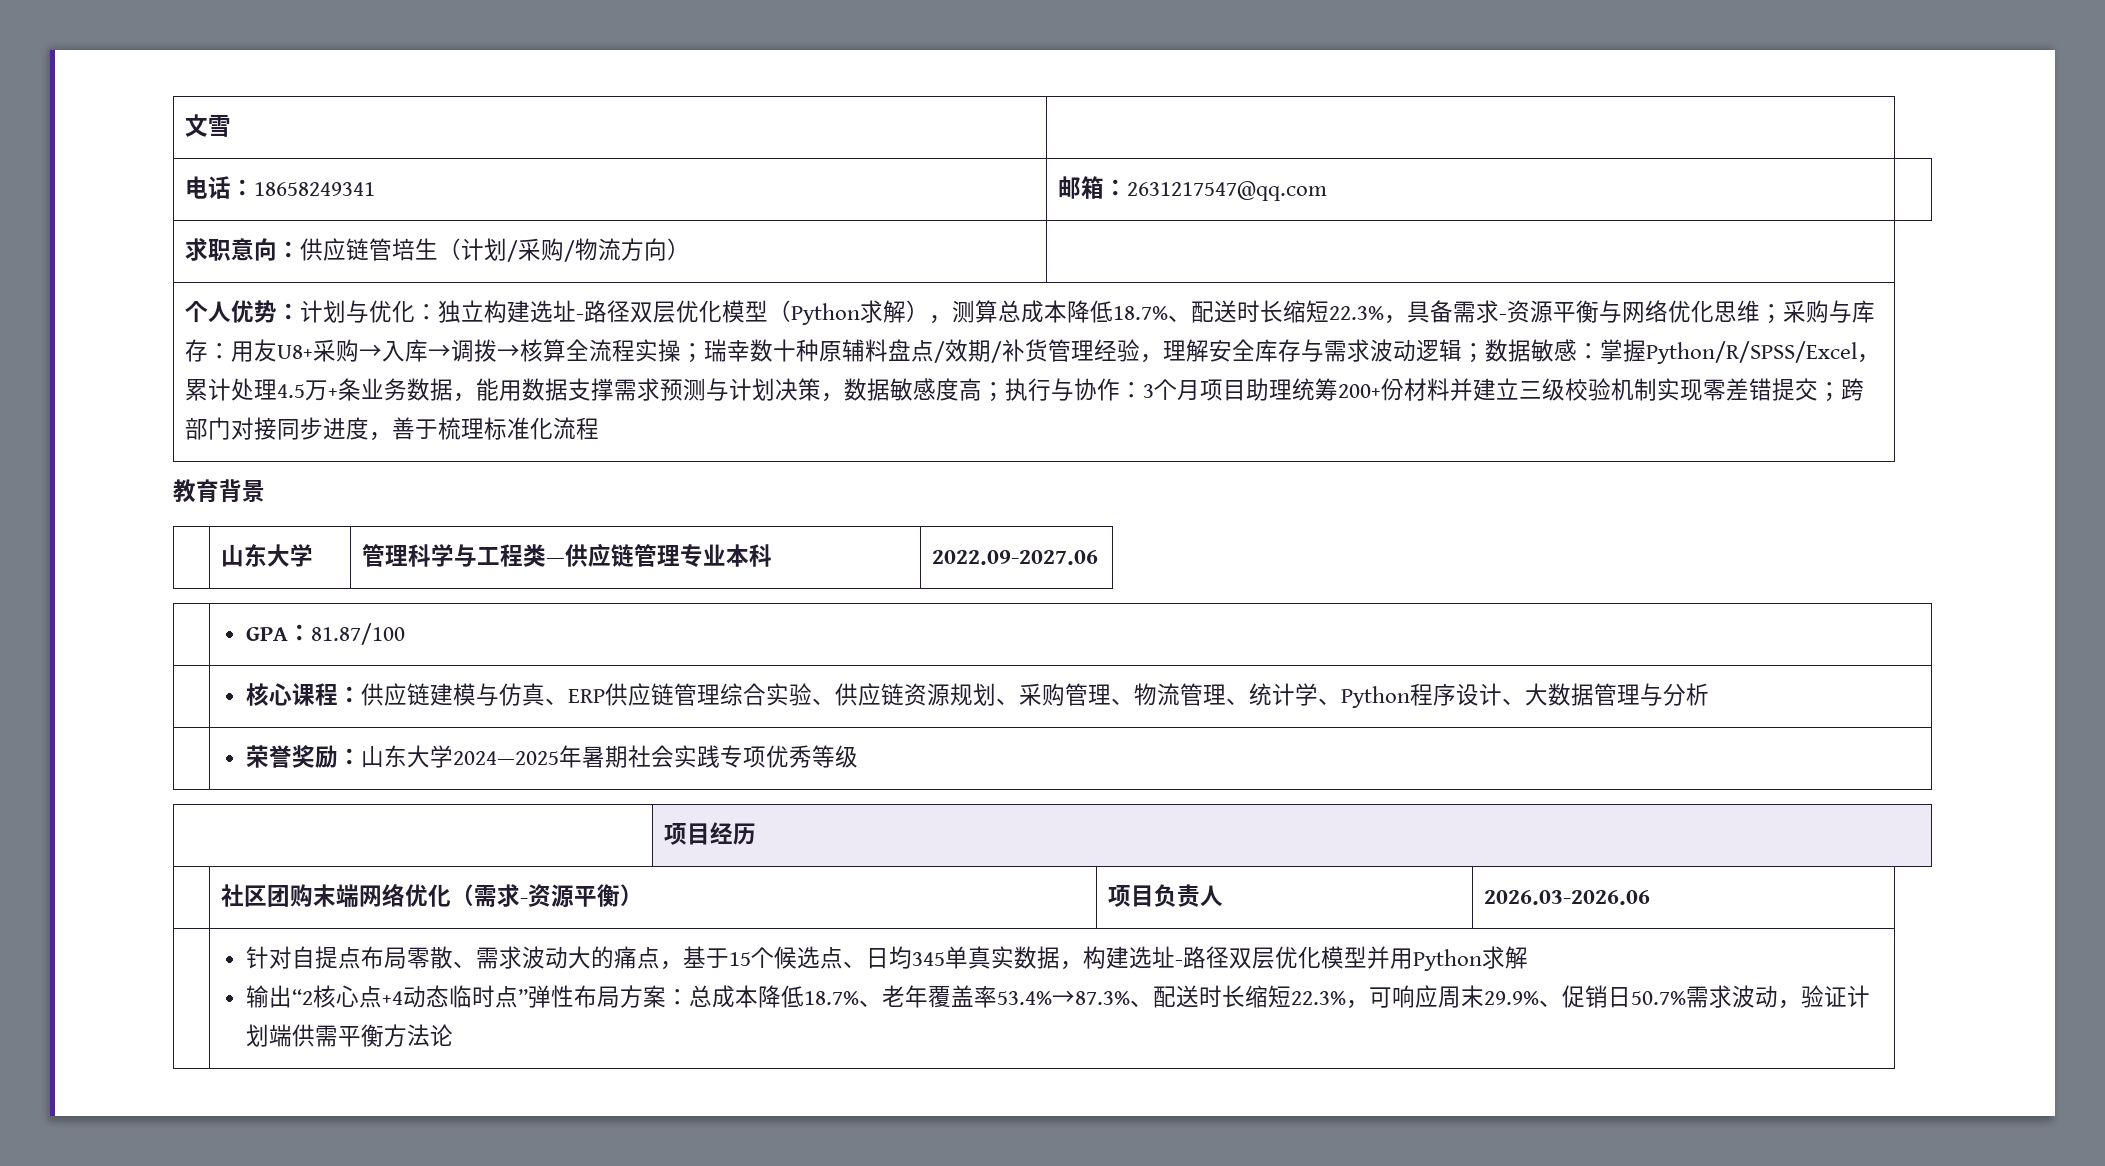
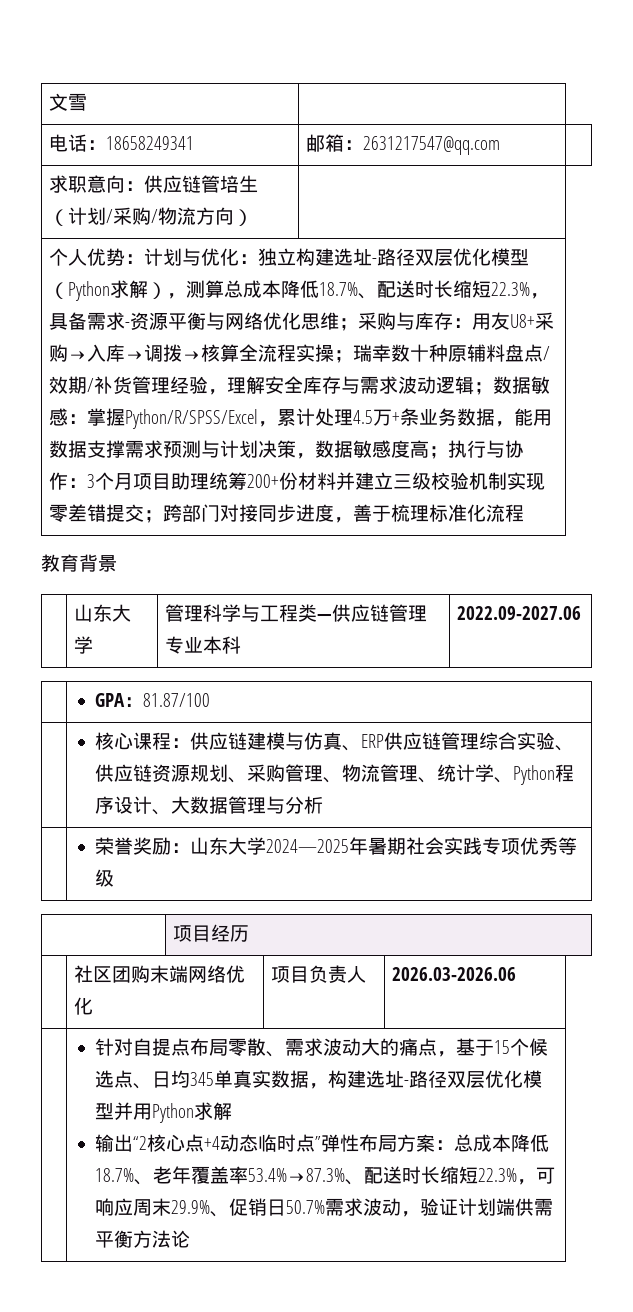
- | 社区团购末端网络优化（需求-资源平衡） | 项目负责人 | 2026.03-2026.06
+ | 社区团购末端网络优化 | 项目负责人 | 2026.03-2026.06

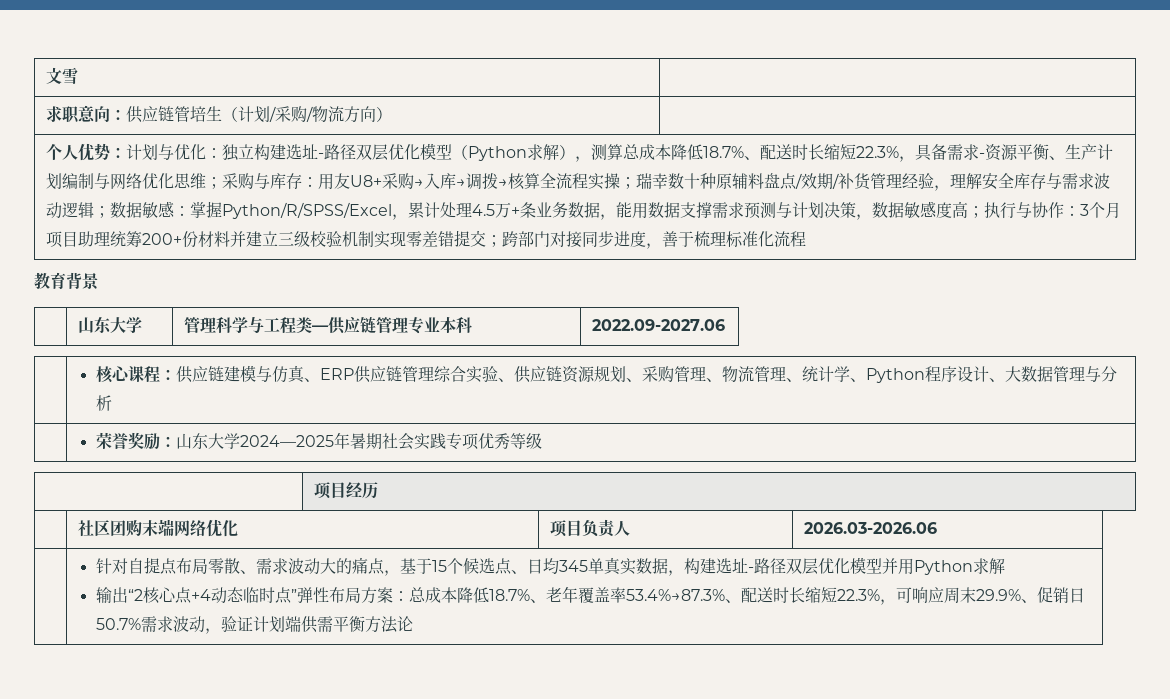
- 电话：18658249341 | 邮箱：2631217547@qq.com |
- 独立构建选址-路径双层优化模型（Python求解），测算总成本降低18.7%、配送时长缩短22.3%，具备需求-资源平衡与网络优化思维；
+ 独立构建选址-路径双层优化模型（Python求解），测算总成本降低18.7%、配送时长缩短22.3%，具备需求-资源平衡、生产计划编制与网络优化思维；
- | GPA：81.87/100

